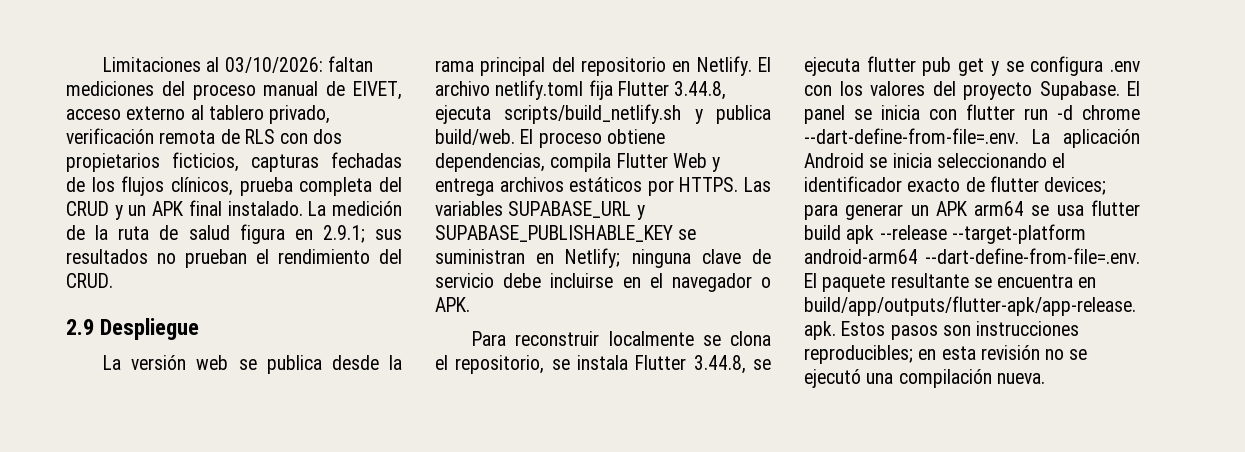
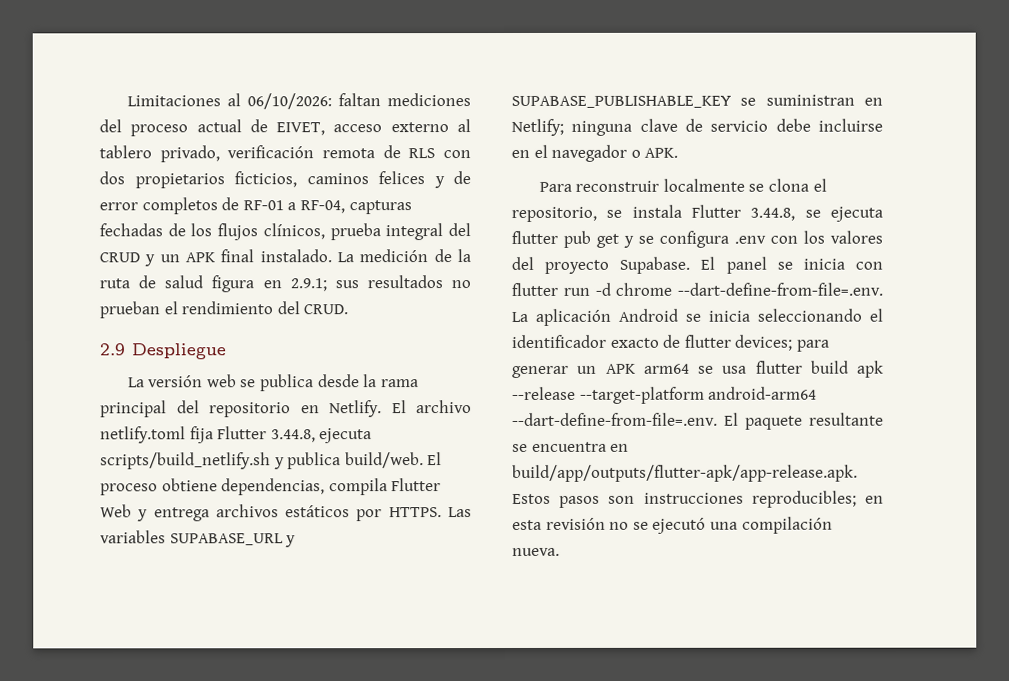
- Limitaciones al 03/10/2026: faltan mediciones del proceso manual de EIVET, acceso externo al tablero privado, verificación remota de RLS con dos propietarios ficticios, capturas fechadas de los flujos clínicos, prueba completa del CRUD y un APK final instalado.
+ Limitaciones al 06/10/2026: faltan mediciones del proceso actual de EIVET, acceso externo al tablero privado, verificación remota de RLS con dos propietarios ficticios, caminos felices y de error completos de RF-01 a RF-04, capturas fechadas de los flujos clínicos, prueba integral del CRUD y un APK final instalado.

